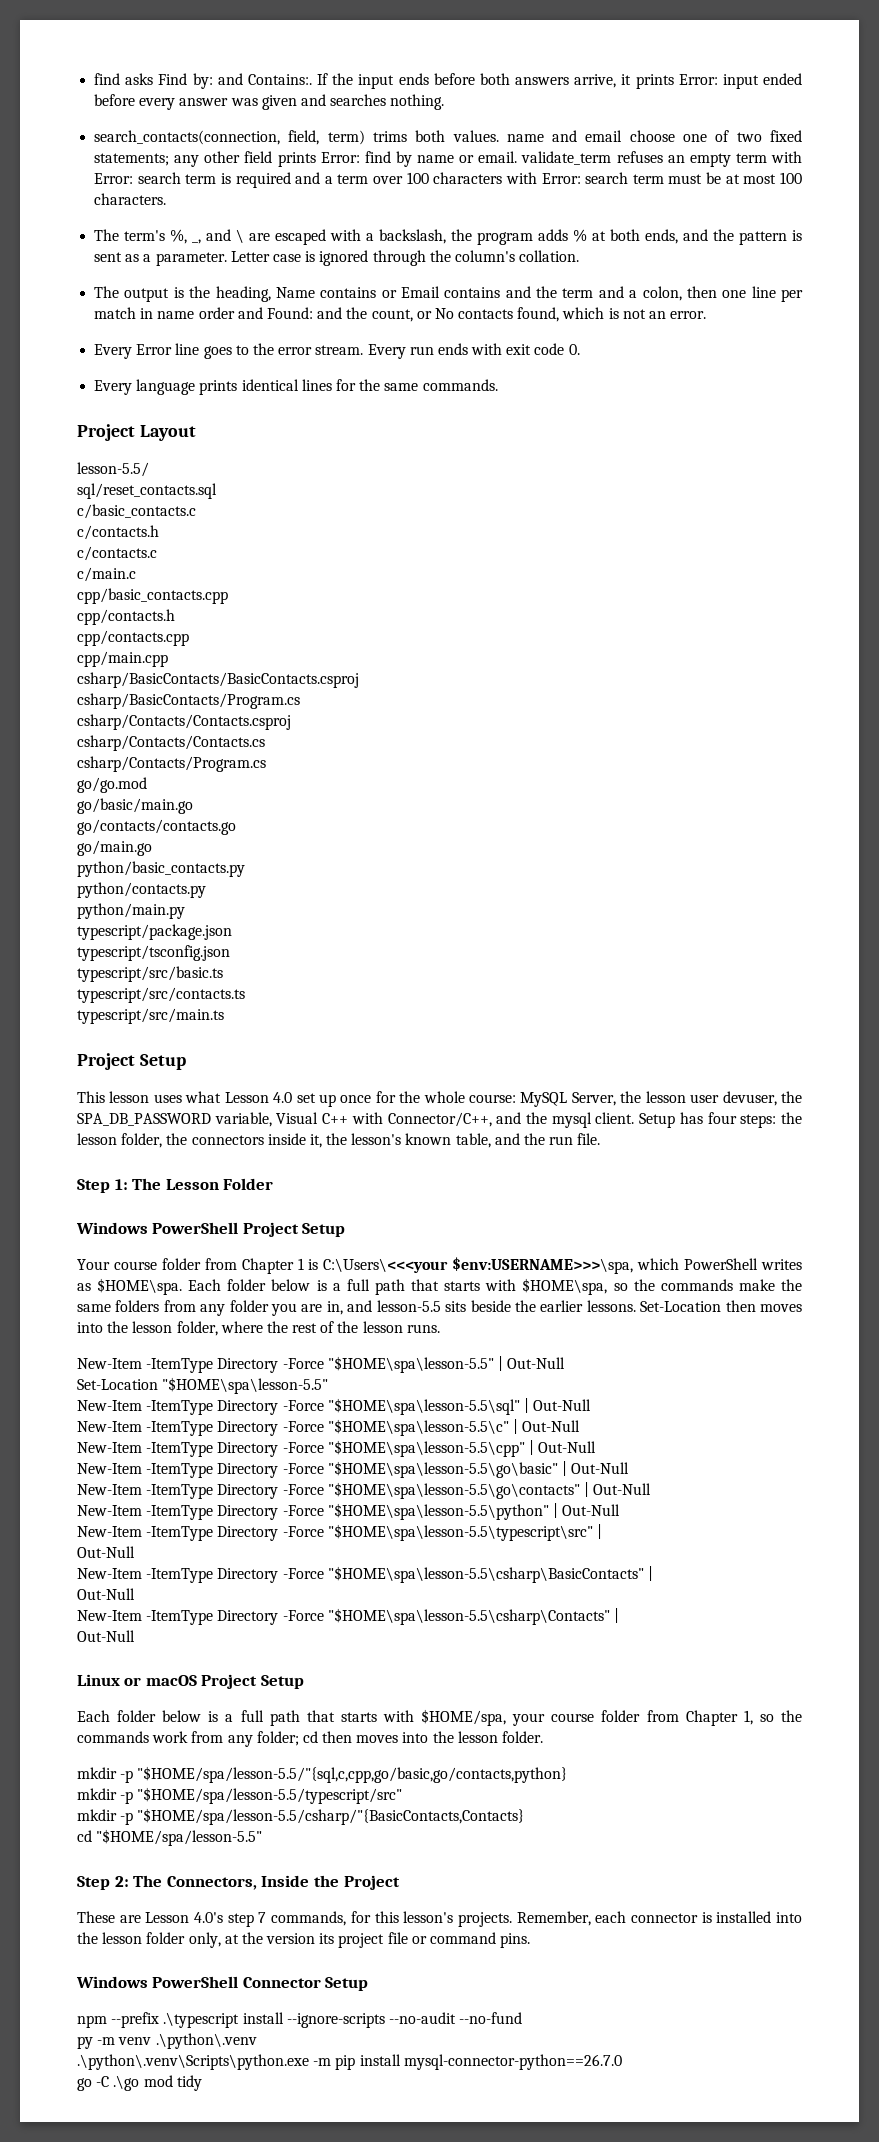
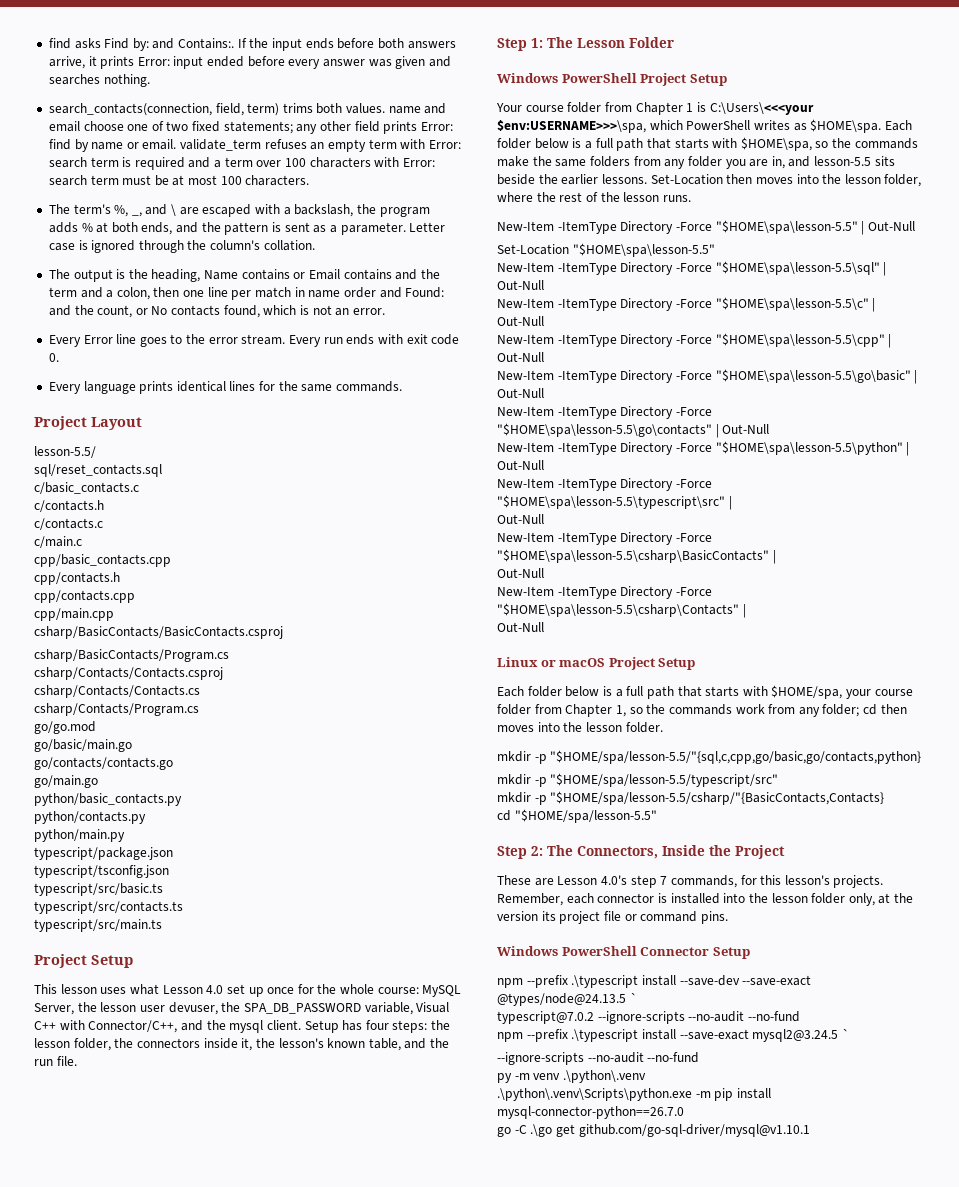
- npm --prefix .\typescript install --ignore-scripts --no-audit --no-fund
+ npm --prefix .\typescript install --save-dev --save-exact @types/node@24.13.5 `
+ typescript@7.0.2 --ignore-scripts --no-audit --no-fund
+ npm --prefix .\typescript install --save-exact mysql2@3.24.5 `
+ --ignore-scripts --no-audit --no-fund
- go -C .\go mod tidy
+ go -C .\go get github.com/go-sql-driver/mysql@v1.10.1

